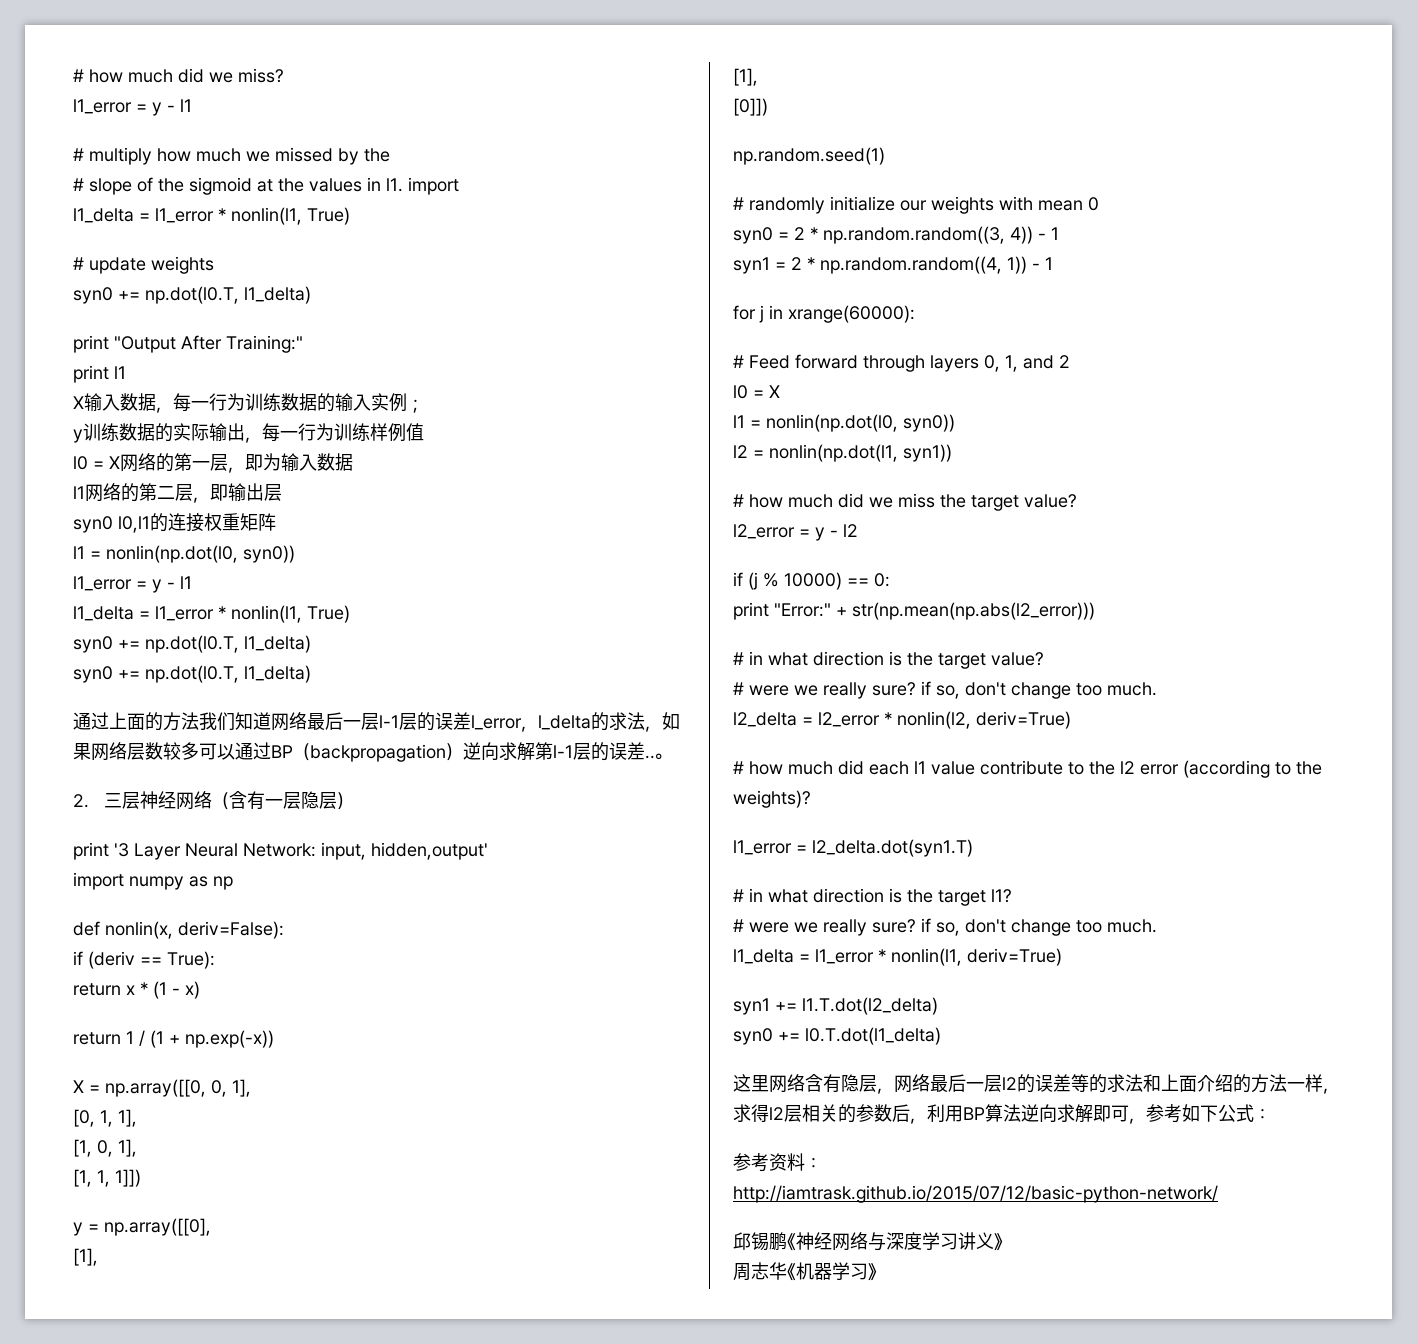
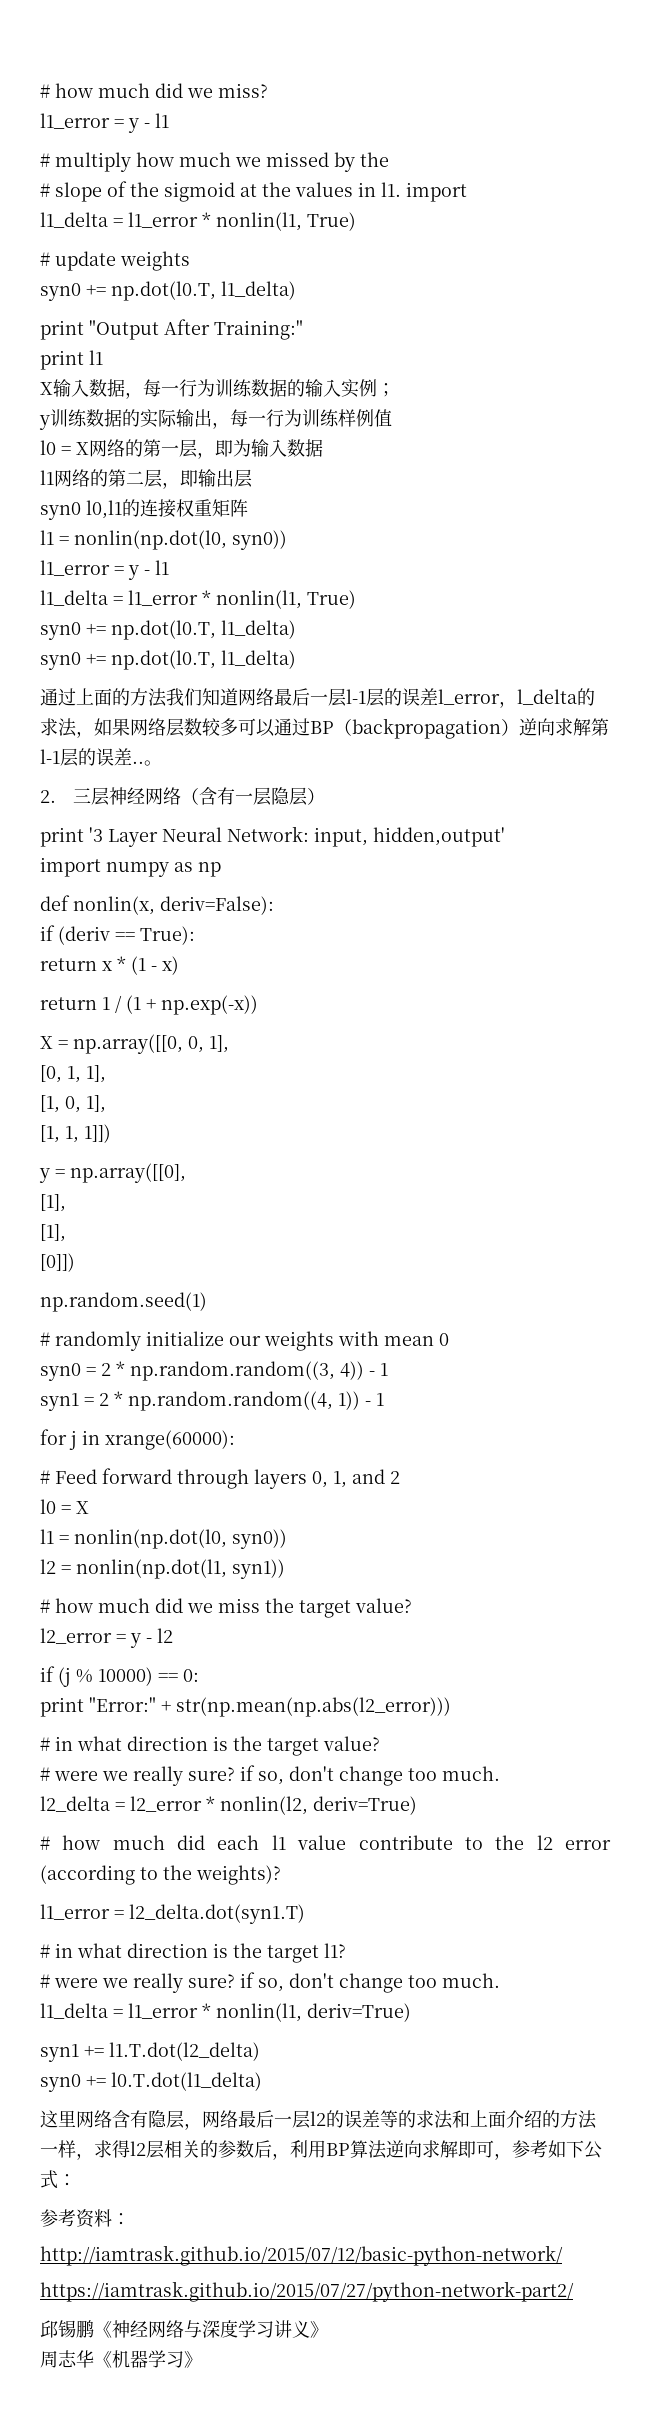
+ https://iamtrask.github.io/2015/07/27/python-network-part2/

